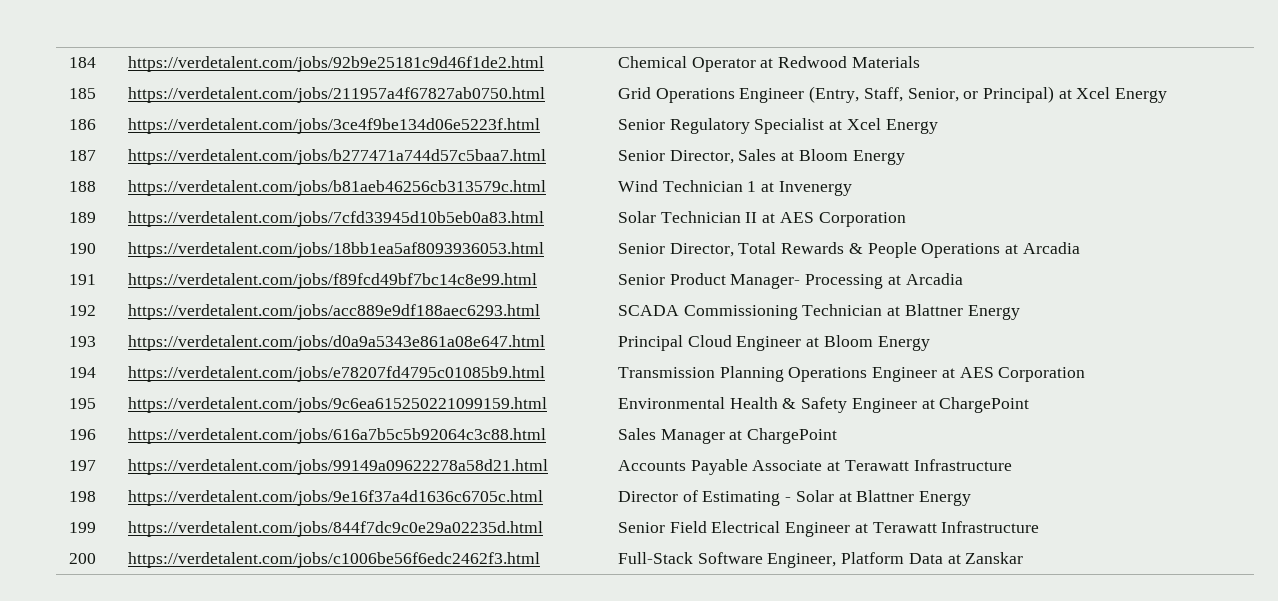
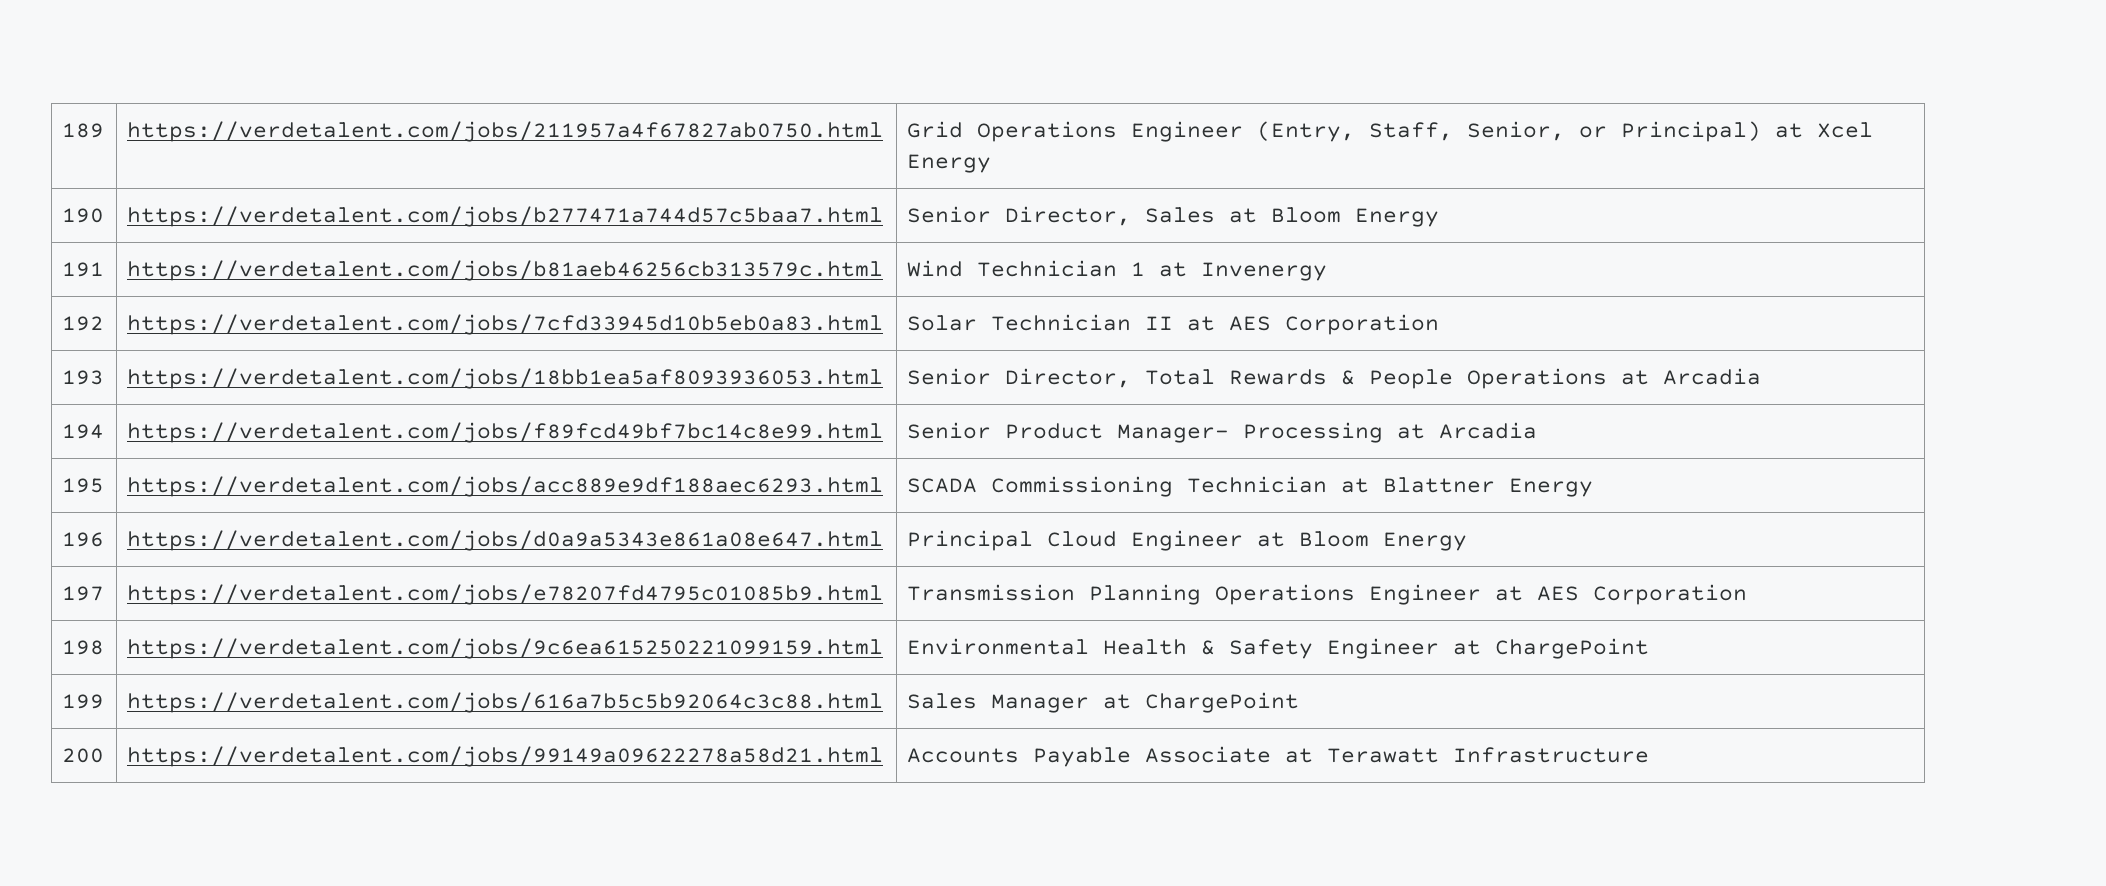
- 184 | https://verdetalent.com/jobs/92b9e25181c9d46f1de2.html | Chemical Operator at Redwood Materials
- 185 | https://verdetalent.com/jobs/211957a4f67827ab0750.html | Grid Operations Engineer (Entry, Staff, Senior, or Principal) at Xcel Energy
+ 189 | https://verdetalent.com/jobs/211957a4f67827ab0750.html | Grid Operations Engineer (Entry, Staff, Senior, or Principal) at Xcel Energy
- 186 | https://verdetalent.com/jobs/3ce4f9be134d06e5223f.html | Senior Regulatory Specialist at Xcel Energy
- 187 | https://verdetalent.com/jobs/b277471a744d57c5baa7.html | Senior Director, Sales at Bloom Energy
+ 190 | https://verdetalent.com/jobs/b277471a744d57c5baa7.html | Senior Director, Sales at Bloom Energy
- 188 | https://verdetalent.com/jobs/b81aeb46256cb313579c.html | Wind Technician 1 at Invenergy
+ 191 | https://verdetalent.com/jobs/b81aeb46256cb313579c.html | Wind Technician 1 at Invenergy
- 189 | https://verdetalent.com/jobs/7cfd33945d10b5eb0a83.html | Solar Technician II at AES Corporation
+ 192 | https://verdetalent.com/jobs/7cfd33945d10b5eb0a83.html | Solar Technician II at AES Corporation
- 190 | https://verdetalent.com/jobs/18bb1ea5af8093936053.html | Senior Director, Total Rewards & People Operations at Arcadia
+ 193 | https://verdetalent.com/jobs/18bb1ea5af8093936053.html | Senior Director, Total Rewards & People Operations at Arcadia
- 191 | https://verdetalent.com/jobs/f89fcd49bf7bc14c8e99.html | Senior Product Manager- Processing at Arcadia
+ 194 | https://verdetalent.com/jobs/f89fcd49bf7bc14c8e99.html | Senior Product Manager- Processing at Arcadia
- 192 | https://verdetalent.com/jobs/acc889e9df188aec6293.html | SCADA Commissioning Technician at Blattner Energy
+ 195 | https://verdetalent.com/jobs/acc889e9df188aec6293.html | SCADA Commissioning Technician at Blattner Energy
- 193 | https://verdetalent.com/jobs/d0a9a5343e861a08e647.html | Principal Cloud Engineer at Bloom Energy
+ 196 | https://verdetalent.com/jobs/d0a9a5343e861a08e647.html | Principal Cloud Engineer at Bloom Energy
- 194 | https://verdetalent.com/jobs/e78207fd4795c01085b9.html | Transmission Planning Operations Engineer at AES Corporation
+ 197 | https://verdetalent.com/jobs/e78207fd4795c01085b9.html | Transmission Planning Operations Engineer at AES Corporation
- 195 | https://verdetalent.com/jobs/9c6ea615250221099159.html | Environmental Health & Safety Engineer at ChargePoint
+ 198 | https://verdetalent.com/jobs/9c6ea615250221099159.html | Environmental Health & Safety Engineer at ChargePoint
- 196 | https://verdetalent.com/jobs/616a7b5c5b92064c3c88.html | Sales Manager at ChargePoint
+ 199 | https://verdetalent.com/jobs/616a7b5c5b92064c3c88.html | Sales Manager at ChargePoint
- 197 | https://verdetalent.com/jobs/99149a09622278a58d21.html | Accounts Payable Associate at Terawatt Infrastructure
+ 200 | https://verdetalent.com/jobs/99149a09622278a58d21.html | Accounts Payable Associate at Terawatt Infrastructure
- 198 | https://verdetalent.com/jobs/9e16f37a4d1636c6705c.html | Director of Estimating - Solar at Blattner Energy
- 199 | https://verdetalent.com/jobs/844f7dc9c0e29a02235d.html | Senior Field Electrical Engineer at Terawatt Infrastructure
- 200 | https://verdetalent.com/jobs/c1006be56f6edc2462f3.html | Full-Stack Software Engineer, Platform Data at Zanskar

